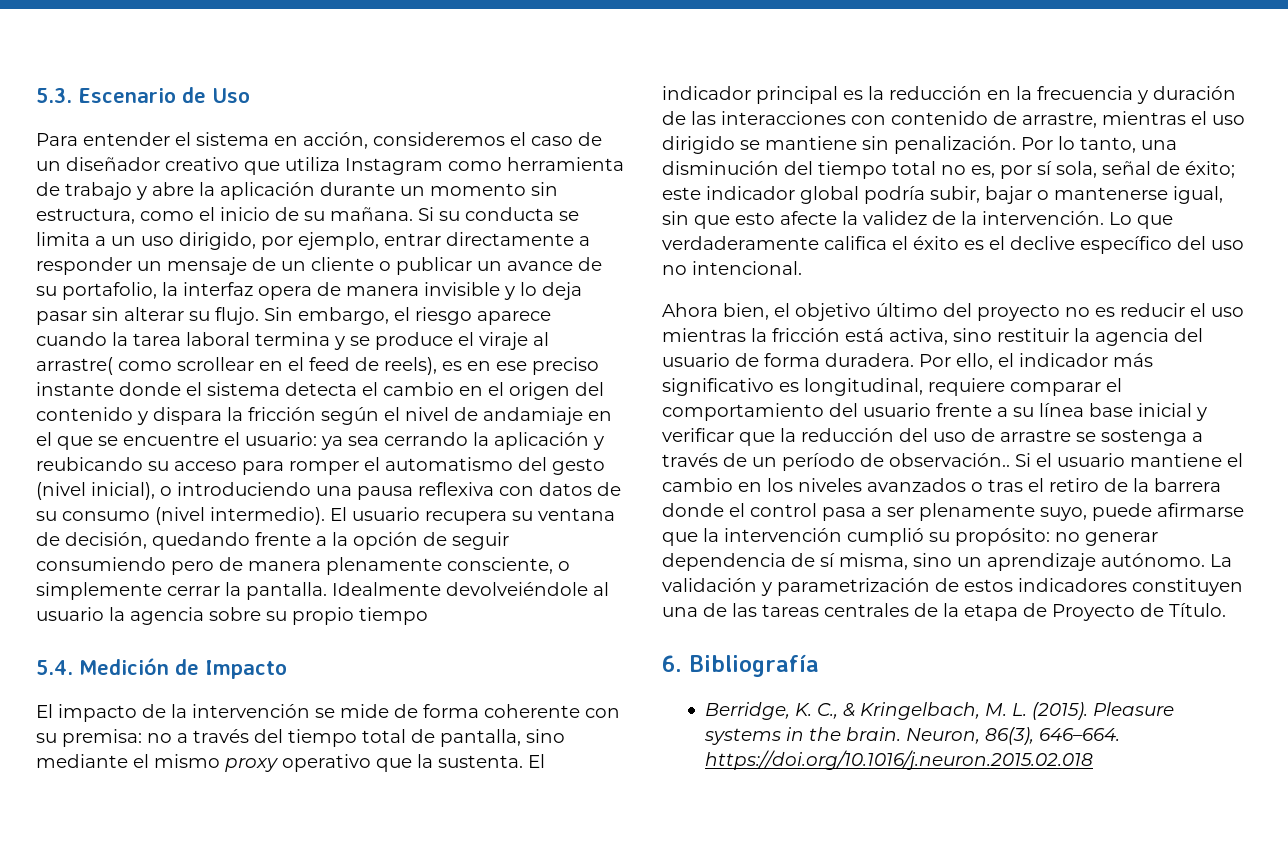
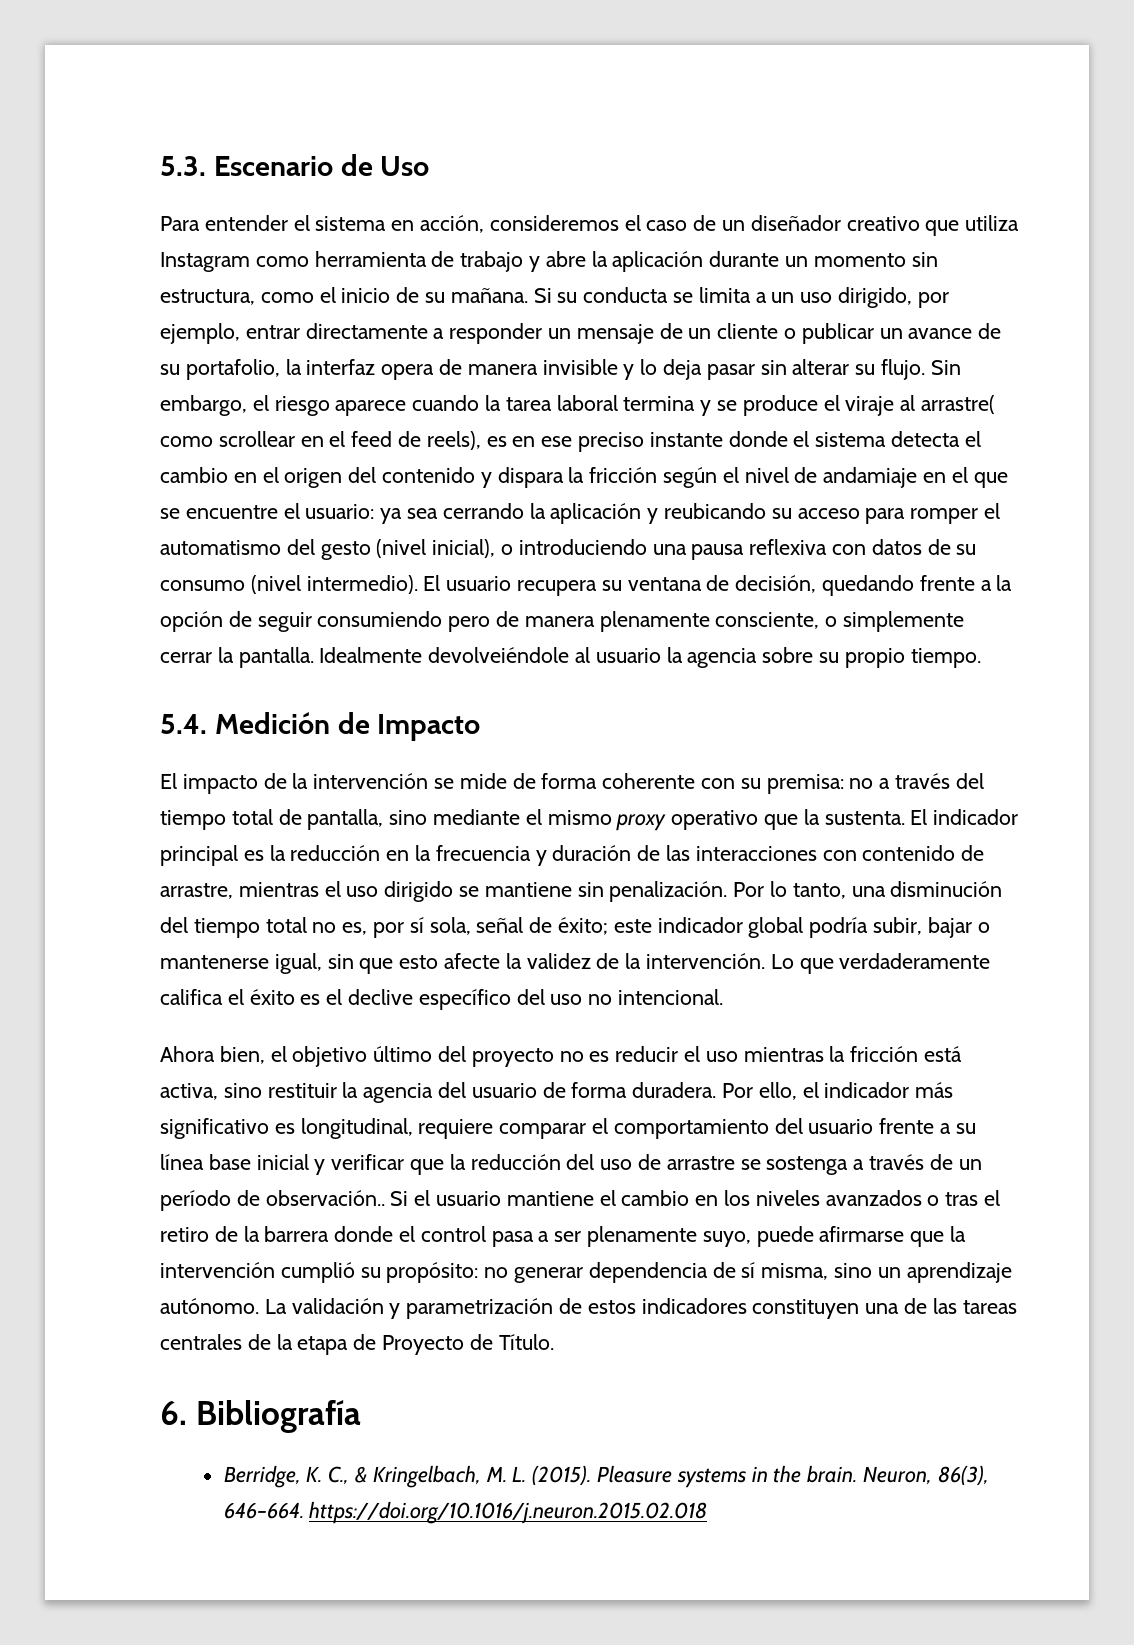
- Idealmente devolveiéndole al usuario la agencia sobre su propio tiempo
+ Idealmente devolveiéndole al usuario la agencia sobre su propio tiempo.

